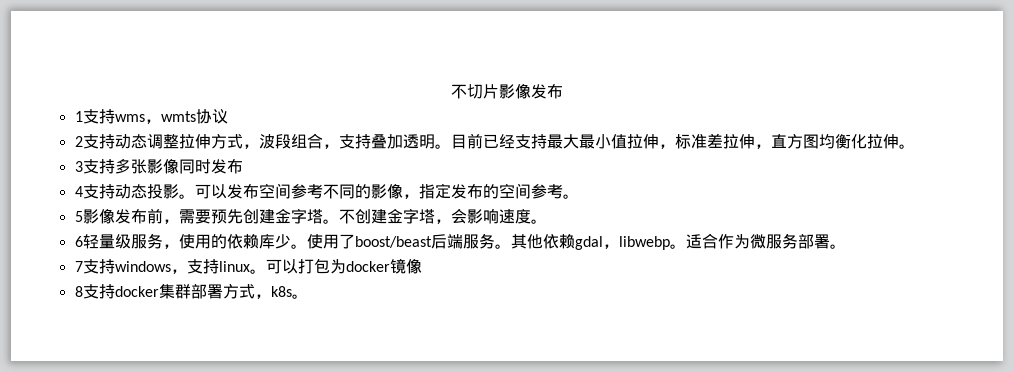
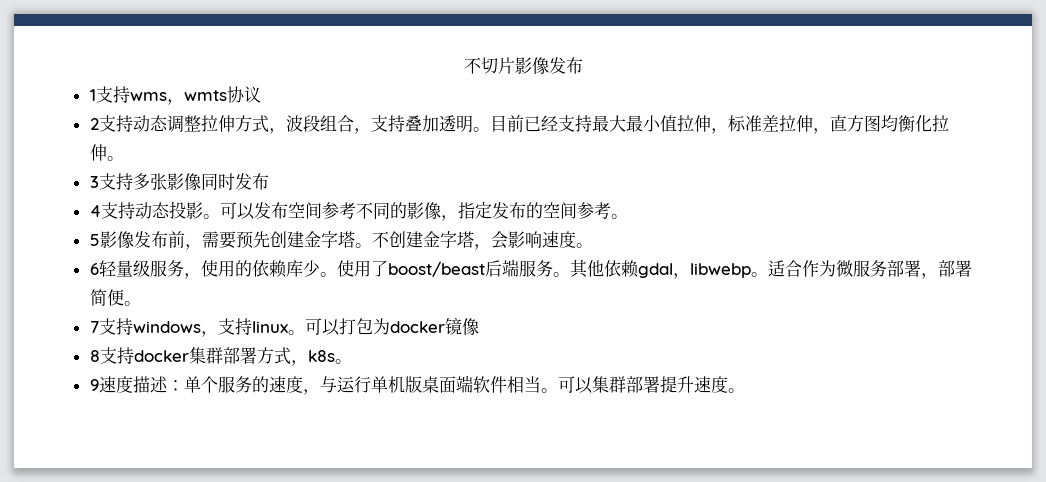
- 适合作为微服务部署。
+ 适合作为微服务部署，部署简便。
+ 9速度描述：单个服务的速度，与运行单机版桌面端软件相当。可以集群部署提升速度。

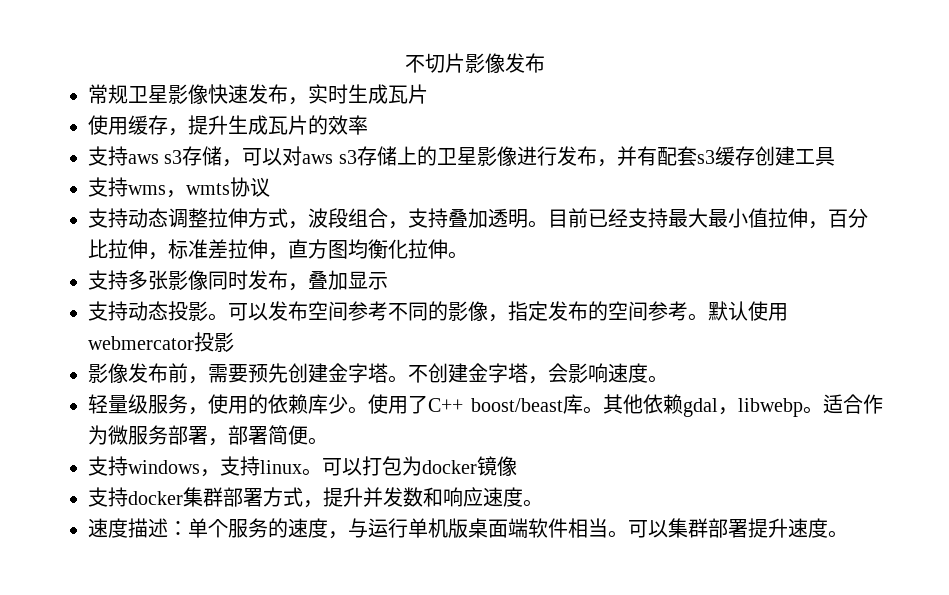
- 1支持wms，wmts协议
+ 常规卫星影像快速发布，实时生成瓦片
+ 使用缓存，提升生成瓦片的效率
+ 支持aws s3存储，可以对aws s3存储上的卫星影像进行发布，并有配套s3缓存创建工具
+ 支持wms，wmts协议
- 2支持动态调整拉伸方式，波段组合，支持叠加透明。
+ 支持动态调整拉伸方式，波段组合，支持叠加透明。
- 目前已经支持最大最小值拉伸，标准差拉伸，直方图均衡化拉伸。
+ 目前已经支持最大最小值拉伸，百分比拉伸，标准差拉伸，直方图均衡化拉伸。
- 3支持多张影像同时发布
- 4支持动态投影。
+ 支持多张影像同时发布，叠加显示
+ 支持动态投影。
- 可以发布空间参考不同的影像，指定发布的空间参考。
- 5影像发布前，需要预先创建金字塔。
+ 可以发布空间参考不同的影像，指定发布的空间参考。默认使用webmercator投影
+ 影像发布前，需要预先创建金字塔。
- 6轻量级服务，使用的依赖库少。
+ 轻量级服务，使用的依赖库少。
- 使用了boost/beast后端服务。
+ 使用了C++ boost/beast库。
- 7支持windows，支持linux。
+ 支持windows，支持linux。
- 8支持docker集群部署方式，k8s。
- 9速度描述：单个服务的速度，与运行单机版桌面端软件相当。
+ 支持docker集群部署方式，提升并发数和响应速度。
+ 速度描述：单个服务的速度，与运行单机版桌面端软件相当。

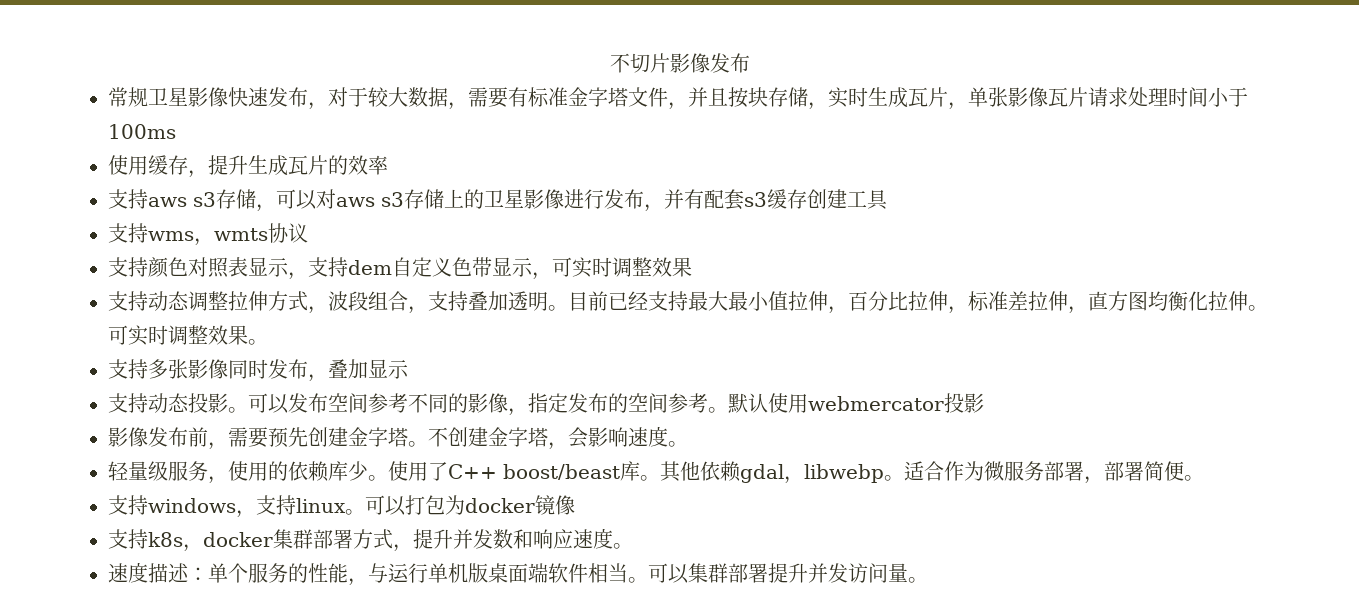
- 常规卫星影像快速发布，实时生成瓦片
+ 常规卫星影像快速发布，对于较大数据，需要有标准金字塔文件，并且按块存储，实时生成瓦片，单张影像瓦片请求处理时间小于100ms
+ 支持颜色对照表显示，支持dem自定义色带显示，可实时调整效果
+ 可实时调整效果。
- 支持docker集群部署方式，提升并发数和响应速度。
+ 支持k8s，docker集群部署方式，提升并发数和响应速度。
- 速度描述：单个服务的速度，与运行单机版桌面端软件相当。
+ 速度描述：单个服务的性能，与运行单机版桌面端软件相当。
- 可以集群部署提升速度。
+ 可以集群部署提升并发访问量。

